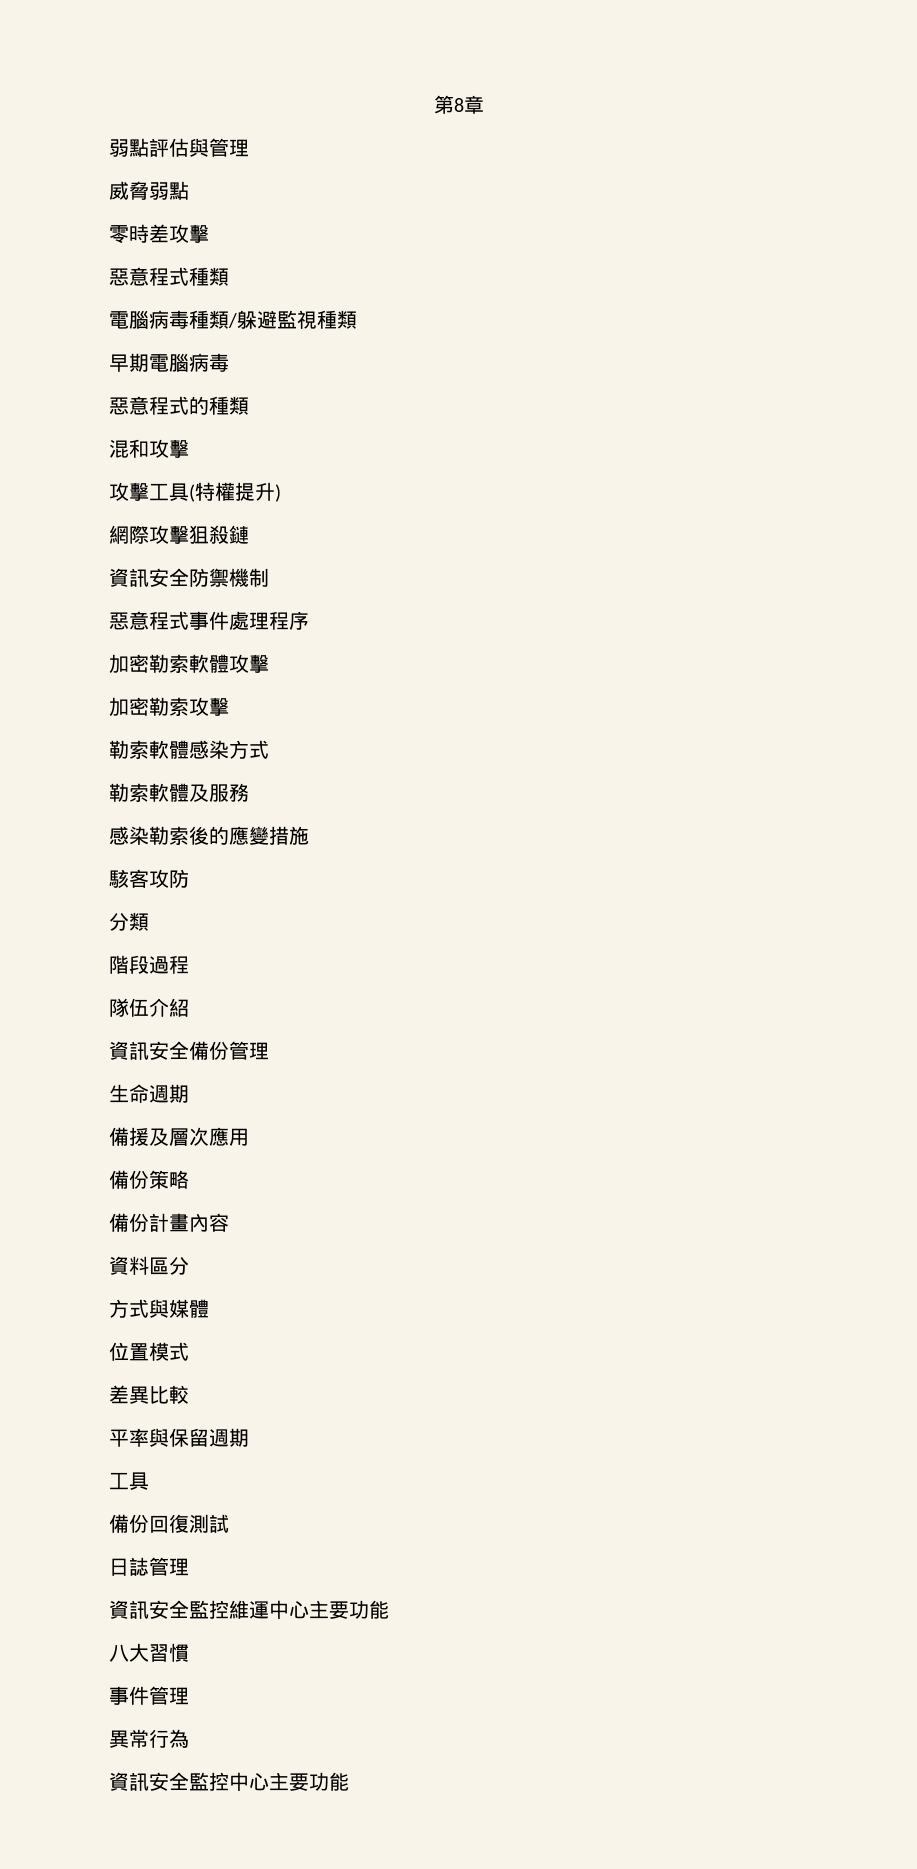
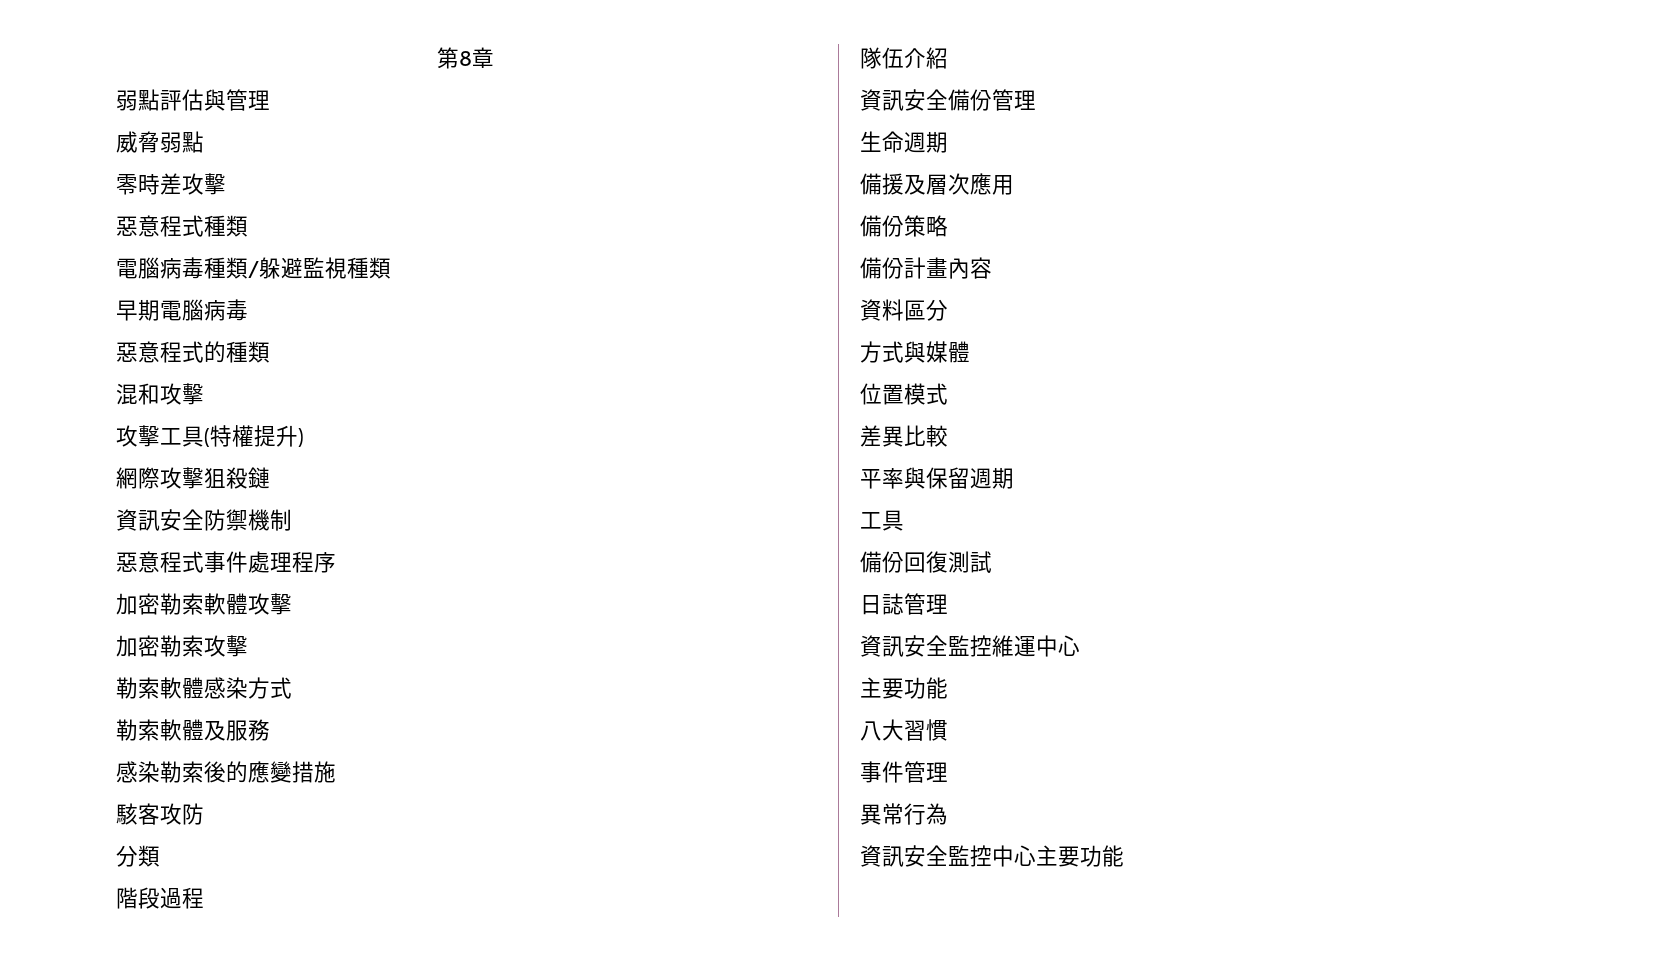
- 資訊安全監控維運中心主要功能
+ 資訊安全監控維運中心
+ 主要功能

